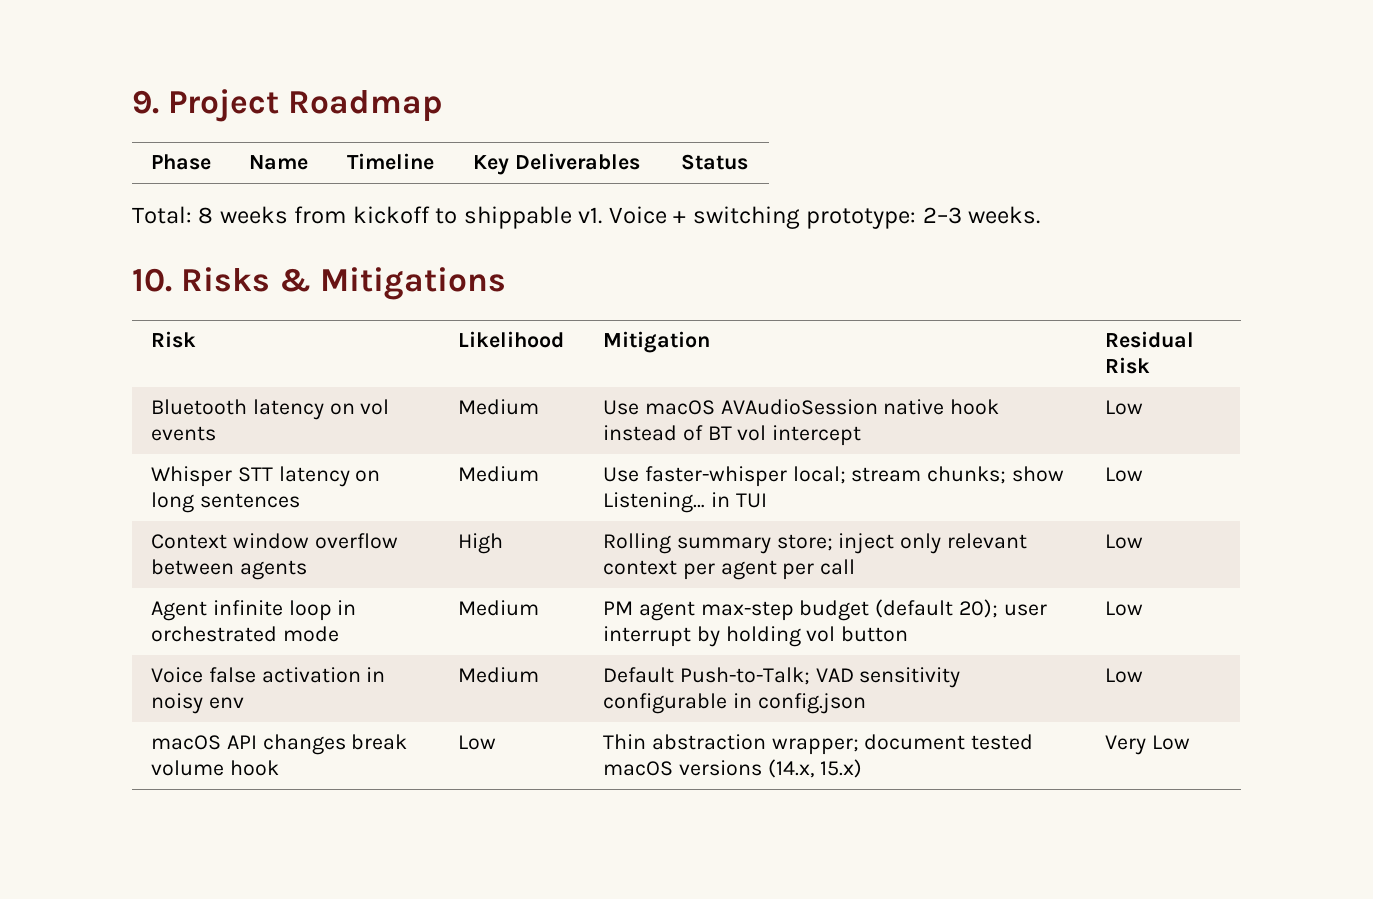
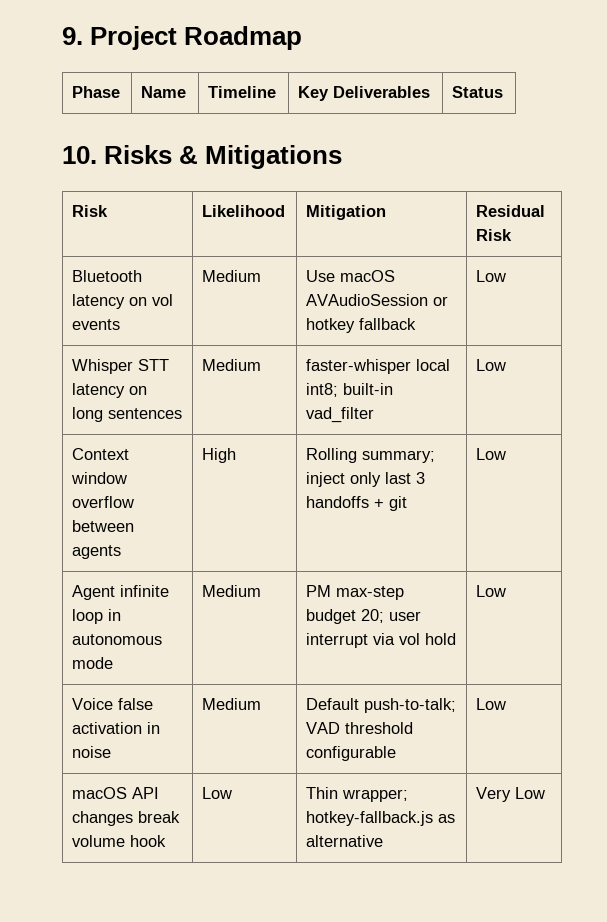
- Total: 8 weeks from kickoff to shippable v1. Voice + switching prototype: 2–3 weeks.
- Bluetooth latency on vol events | Medium | Use macOS AVAudioSession native hook instead of BT vol intercept | Low
+ Bluetooth latency on vol events | Medium | Use macOS AVAudioSession or hotkey fallback | Low
- Whisper STT latency on long sentences | Medium | Use faster-whisper local; stream chunks; show Listening… in TUI | Low
+ Whisper STT latency on long sentences | Medium | faster-whisper local int8; built-in vad_filter | Low
- Context window overflow between agents | High | Rolling summary store; inject only relevant context per agent per call | Low
+ Context window overflow between agents | High | Rolling summary; inject only last 3 handoffs + git | Low
- Agent infinite loop in orchestrated mode | Medium | PM agent max-step budget (default 20); user interrupt by holding vol button | Low
+ Agent infinite loop in autonomous mode | Medium | PM max-step budget 20; user interrupt via vol hold | Low
- Voice false activation in noisy env | Medium | Default Push-to-Talk; VAD sensitivity configurable in config.json | Low
+ Voice false activation in noise | Medium | Default push-to-talk; VAD threshold configurable | Low
- macOS API changes break volume hook | Low | Thin abstraction wrapper; document tested macOS versions (14.x, 15.x) | Very Low
+ macOS API changes break volume hook | Low | Thin wrapper; hotkey-fallback.js as alternative | Very Low

